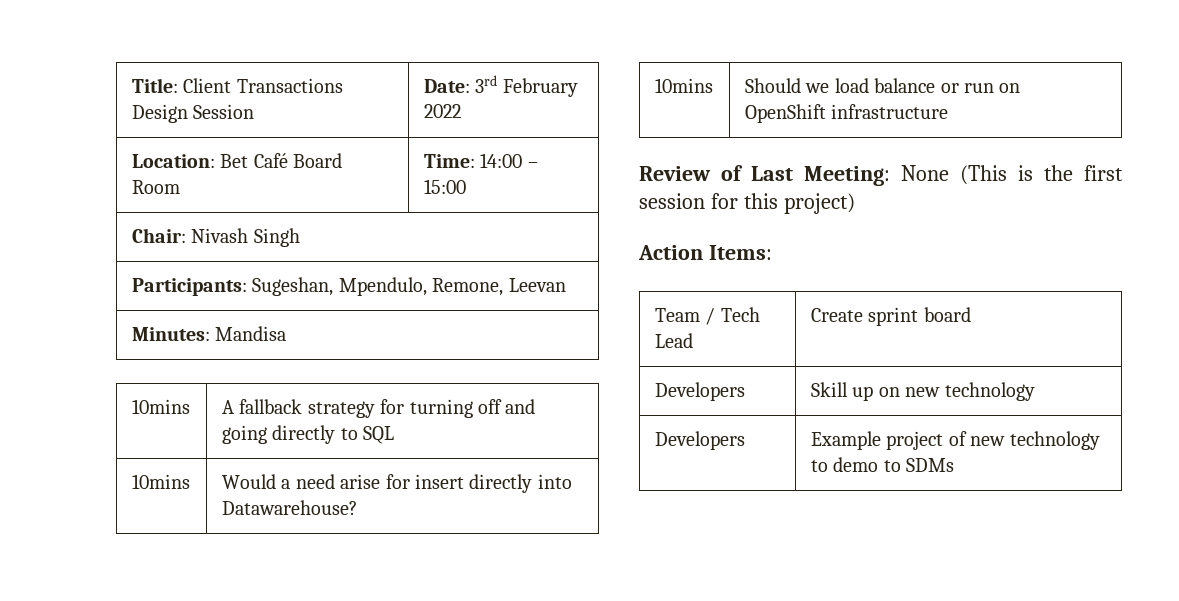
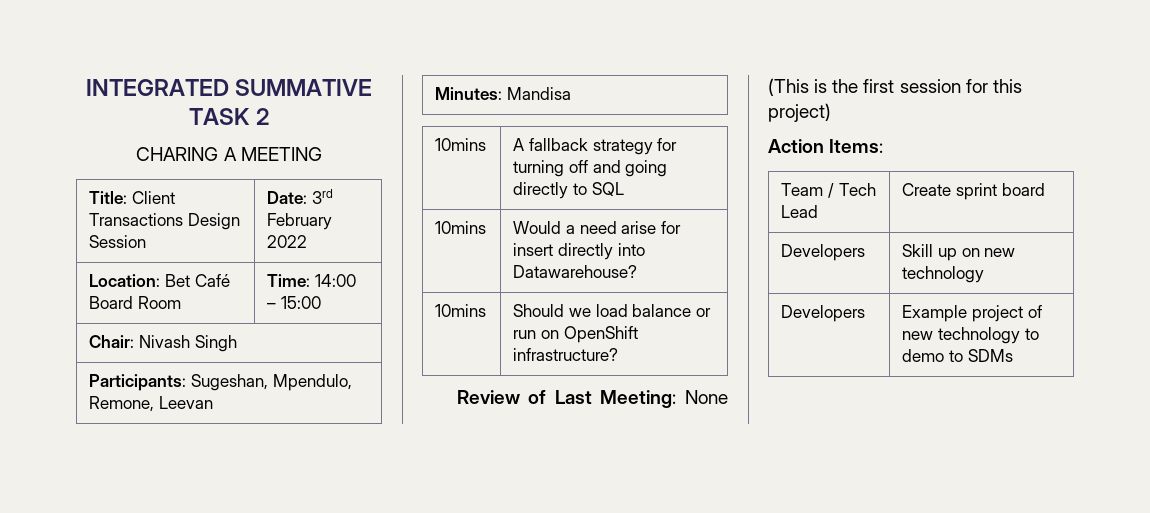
+ INTEGRATED SUMMATIVE TASK 2
+ CHARING A MEETING
- 10mins | Should we load balance or run on OpenShift infrastructure
+ 10mins | Should we load balance or run on OpenShift infrastructure?

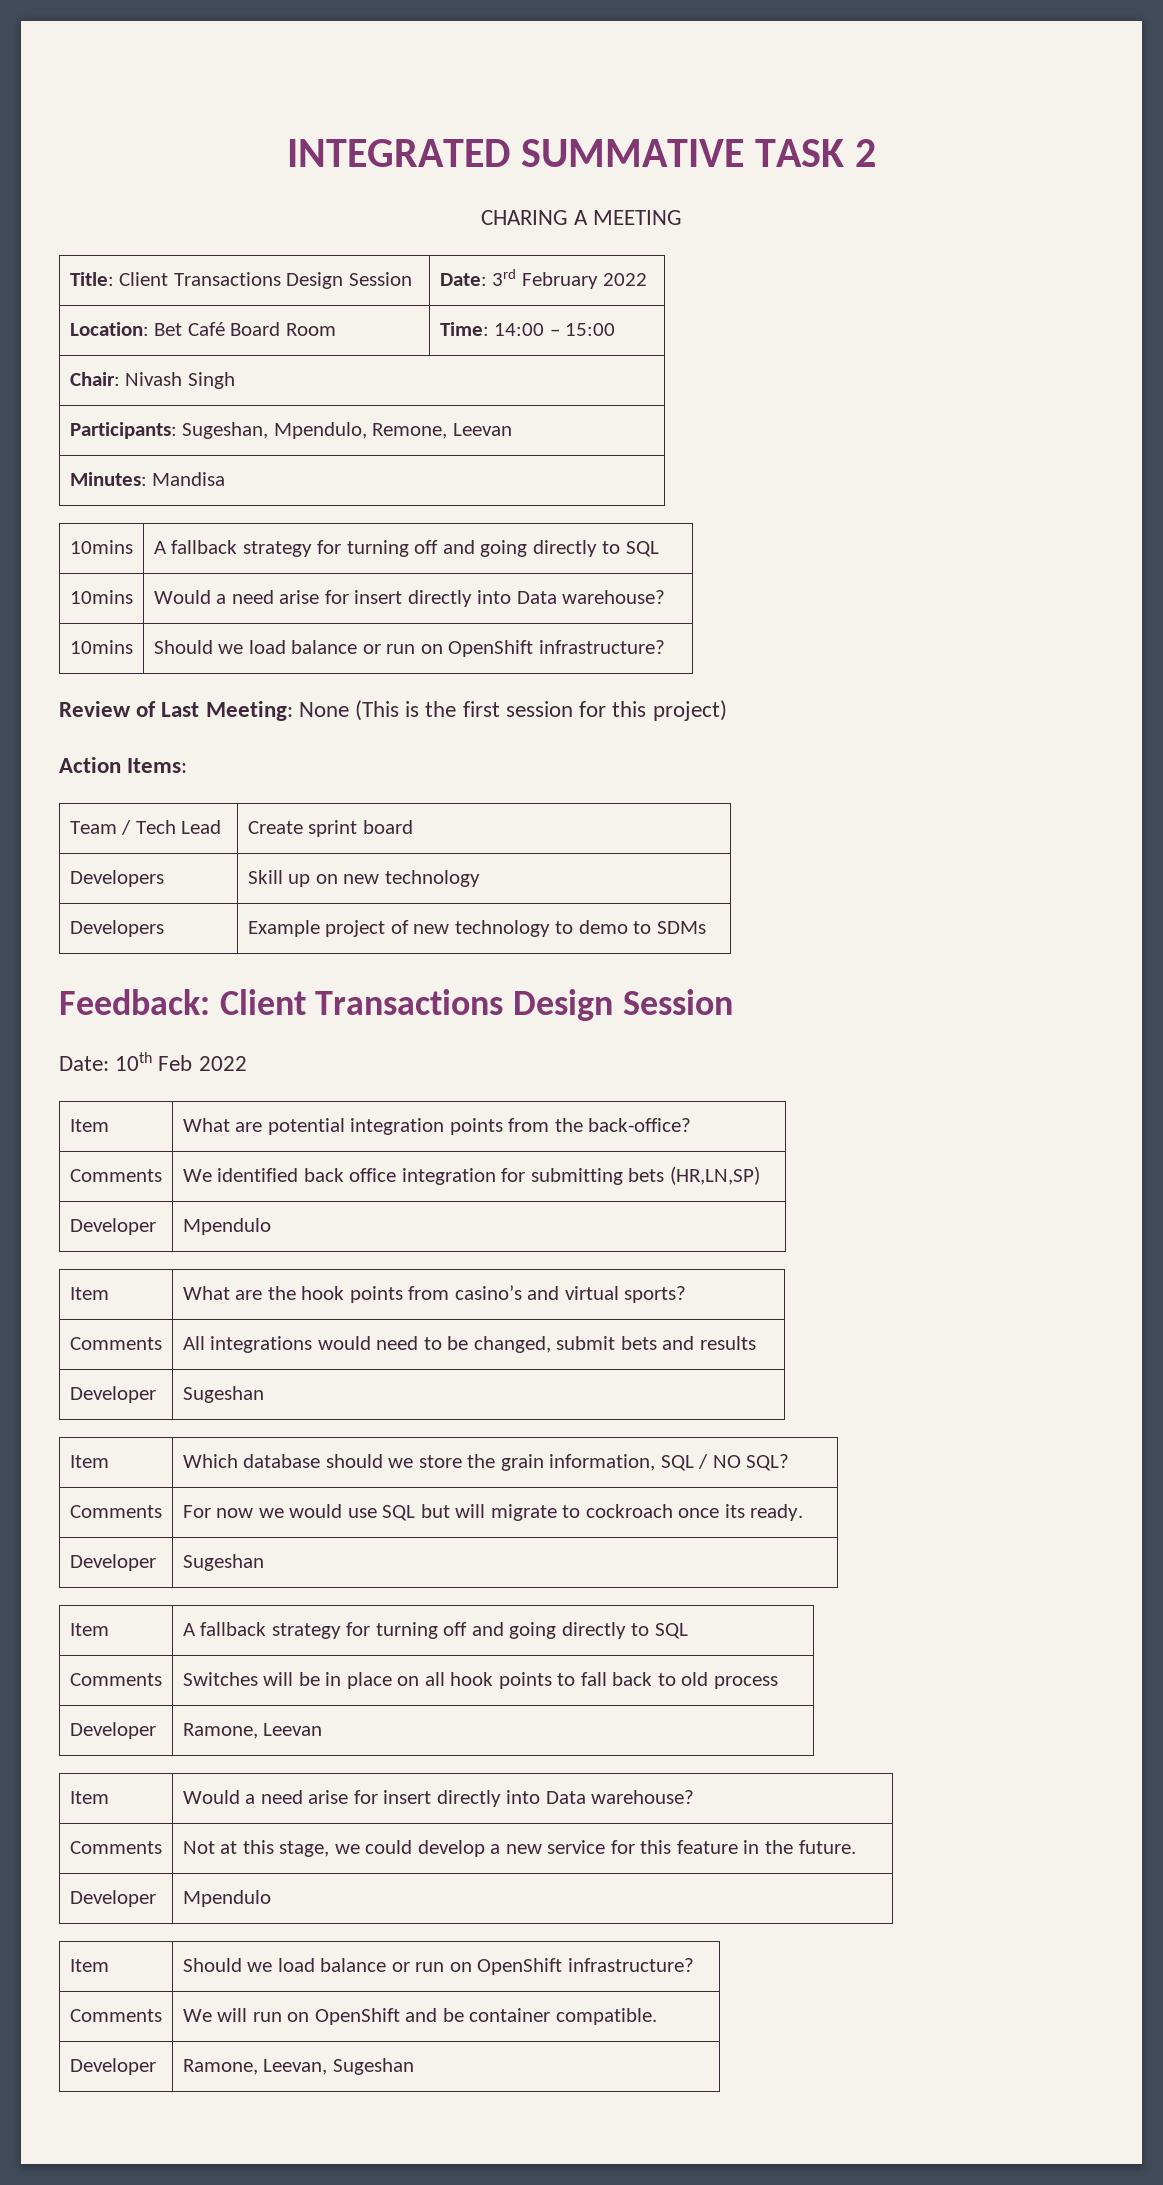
- 10mins | Would a need arise for insert directly into Datawarehouse?
+ 10mins | Would a need arise for insert directly into Data warehouse?
+ Feedback: Client Transactions Design Session
+ Date: 10th Feb 2022
+ Item | What are potential integration points from the back-office?
+ Comments | We identified back office integration for submitting bets (HR,LN,SP)
+ Developer | Mpendulo
+ Item | What are the hook points from casino’s and virtual sports?
+ Comments | All integrations would need to be changed, submit bets and results
+ Developer | Sugeshan
+ Item | Which database should we store the grain information, SQL / NO SQL?
+ Comments | For now we would use SQL but will migrate to cockroach once its ready.
+ Developer | Sugeshan
+ Item | A fallback strategy for turning off and going directly to SQL
+ Comments | Switches will be in place on all hook points to fall back to old process
+ Developer | Ramone, Leevan
+ Item | Would a need arise for insert directly into Data warehouse?
+ Comments | Not at this stage, we could develop a new service for this feature in the future.
+ Developer | Mpendulo
+ Item | Should we load balance or run on OpenShift infrastructure?
+ Comments | We will run on OpenShift and be container compatible.
+ Developer | Ramone, Leevan, Sugeshan

